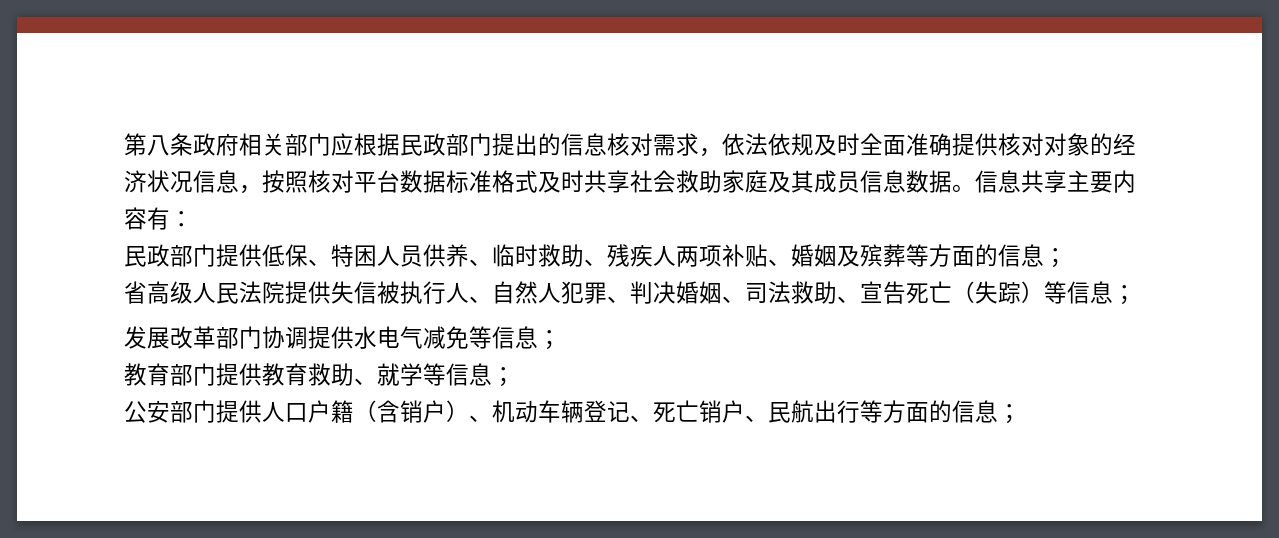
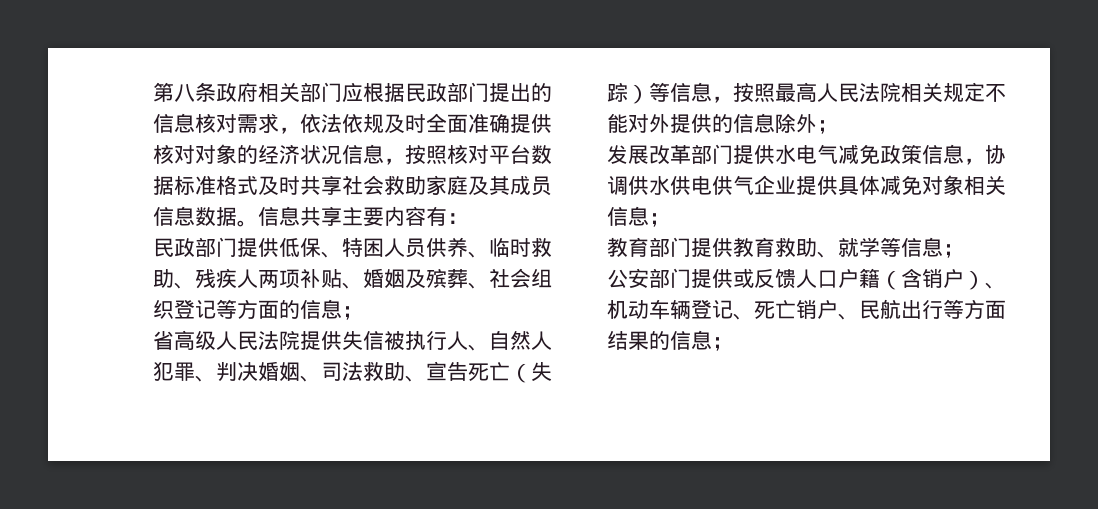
- 民政部门提供低保、特困人员供养、临时救助、残疾人两项补贴、婚姻及殡葬等方面的信息；
+ 民政部门提供低保、特困人员供养、临时救助、残疾人两项补贴、婚姻及殡葬、社会组织登记等方面的信息；
- 省高级人民法院提供失信被执行人、自然人犯罪、判决婚姻、司法救助、宣告死亡（失踪）等信息；
+ 省高级人民法院提供失信被执行人、自然人犯罪、判决婚姻、司法救助、宣告死亡（失踪）等信息，按照最高人民法院相关规定不能对外提供的信息除外；
- 发展改革部门协调提供水电气减免等信息；
+ 发展改革部门提供水电气减免政策信息，协调供水供电供气企业提供具体减免对象相关信息；
- 公安部门提供人口户籍（含销户）、机动车辆登记、死亡销户、民航出行等方面的信息；
+ 公安部门提供或反馈人口户籍（含销户）、机动车辆登记、死亡销户、民航出行等方面结果的信息；

